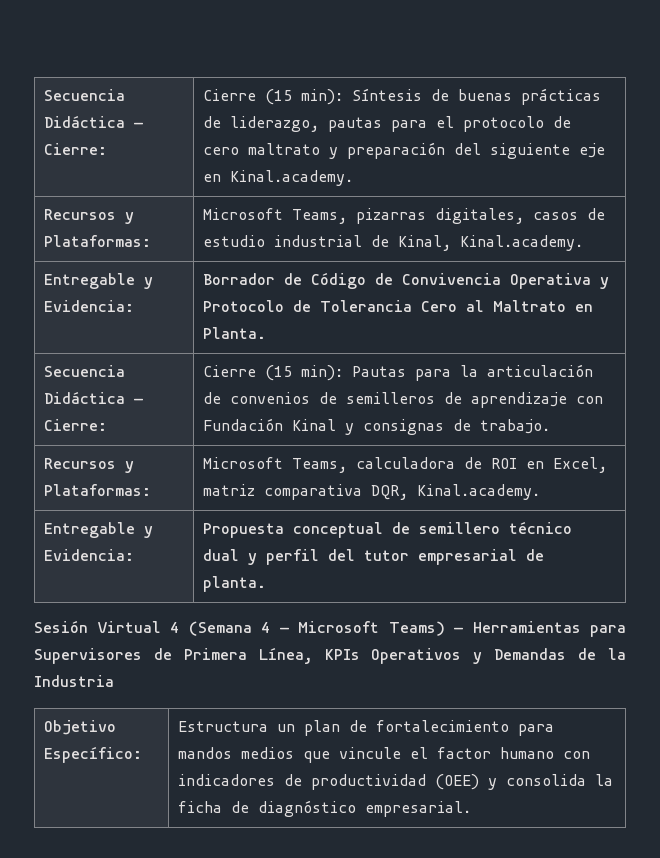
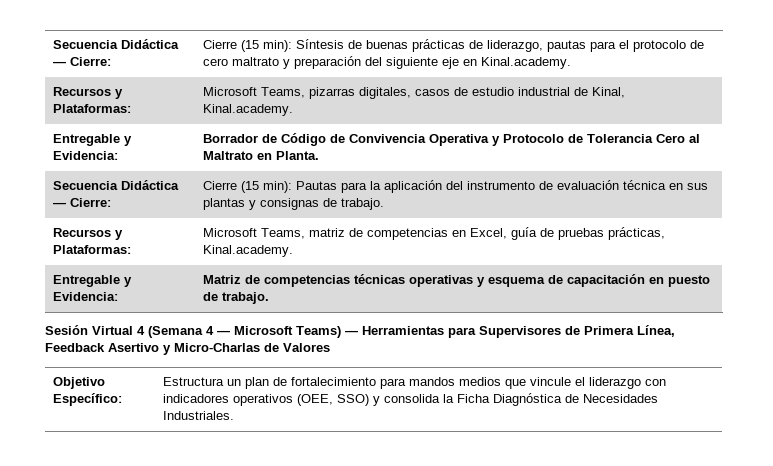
- Secuencia Didáctica — Cierre: | Cierre (15 min): Pautas para la articulación de convenios de semilleros de aprendizaje con Fundación Kinal y consignas de trabajo.
+ Secuencia Didáctica — Cierre: | Cierre (15 min): Pautas para la aplicación del instrumento de evaluación técnica en sus plantas y consignas de trabajo.
- Recursos y Plataformas: | Microsoft Teams, calculadora de ROI en Excel, matriz comparativa DQR, Kinal.academy.
- Entregable y Evidencia: | Propuesta conceptual de semillero técnico dual y perfil del tutor empresarial de planta.
+ Recursos y Plataformas: | Microsoft Teams, matriz de competencias en Excel, guía de pruebas prácticas, Kinal.academy.
+ Entregable y Evidencia: | Matriz de competencias técnicas operativas y esquema de capacitación en puesto de trabajo.
- Sesión Virtual 4 (Semana 4 — Microsoft Teams) — Herramientas para Supervisores de Primera Línea, KPIs Operativos y Demandas de la Industria
+ Sesión Virtual 4 (Semana 4 — Microsoft Teams) — Herramientas para Supervisores de Primera Línea, Feedback Asertivo y Micro-Charlas de Valores
- Objetivo Específico: | Estructura un plan de fortalecimiento para mandos medios que vincule el factor humano con indicadores de productividad (OEE) y consolida la ficha de diagnóstico empresarial.
+ Objetivo Específico: | Estructura un plan de fortalecimiento para mandos medios que vincule el liderazgo con indicadores operativos (OEE, SSO) y consolida la Ficha Diagnóstica de Necesidades Industriales.

